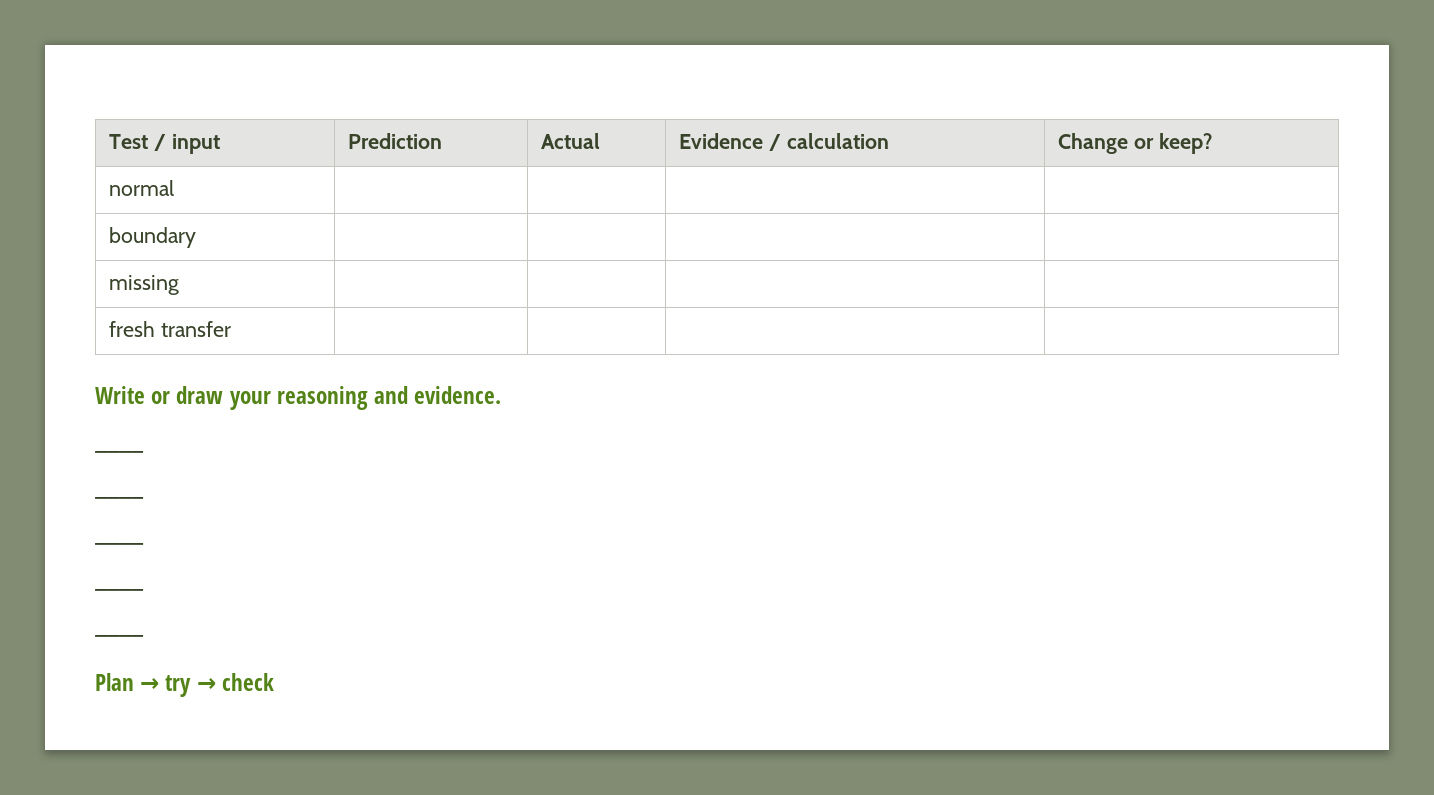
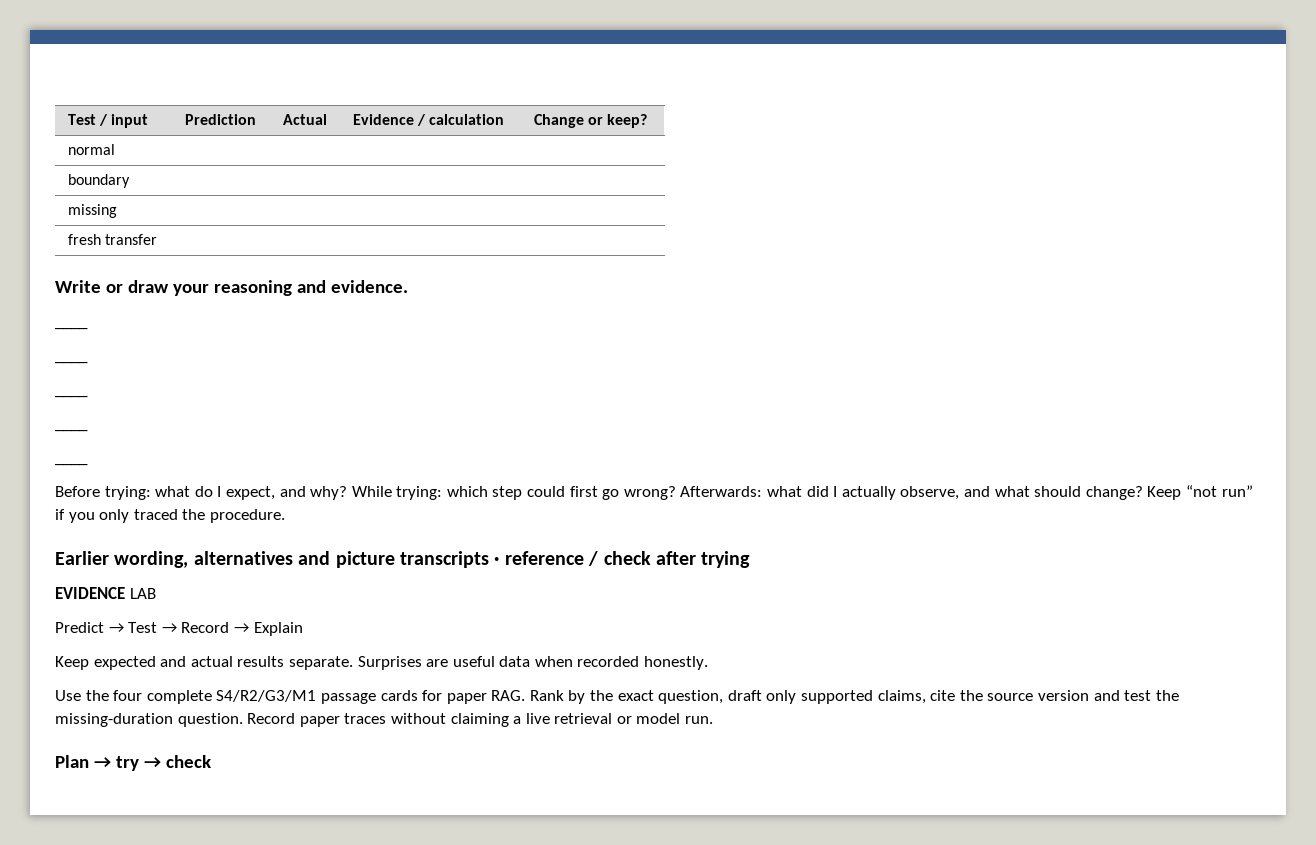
+ Before trying: what do I expect, and why? While trying: which step could first go wrong? Afterwards: what did I actually observe, and what should change? Keep “not run” if you only traced the procedure.
+ Earlier wording, alternatives and picture transcripts · reference / check after trying
+ EVIDENCE LAB
+ Predict → Test → Record → Explain
+ Keep expected and actual results separate. Surprises are useful data when recorded honestly.
+ Use the four complete S4/R2/G3/M1 passage cards for paper RAG. Rank by the exact question, draft only supported claims, cite the source version and test the missing-duration question. Record paper traces without claiming a live retrieval or model run.

